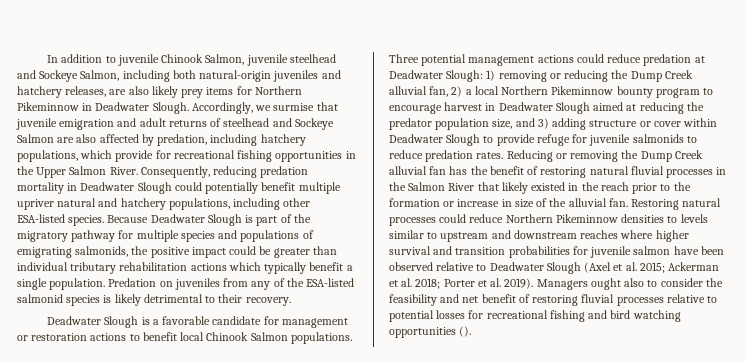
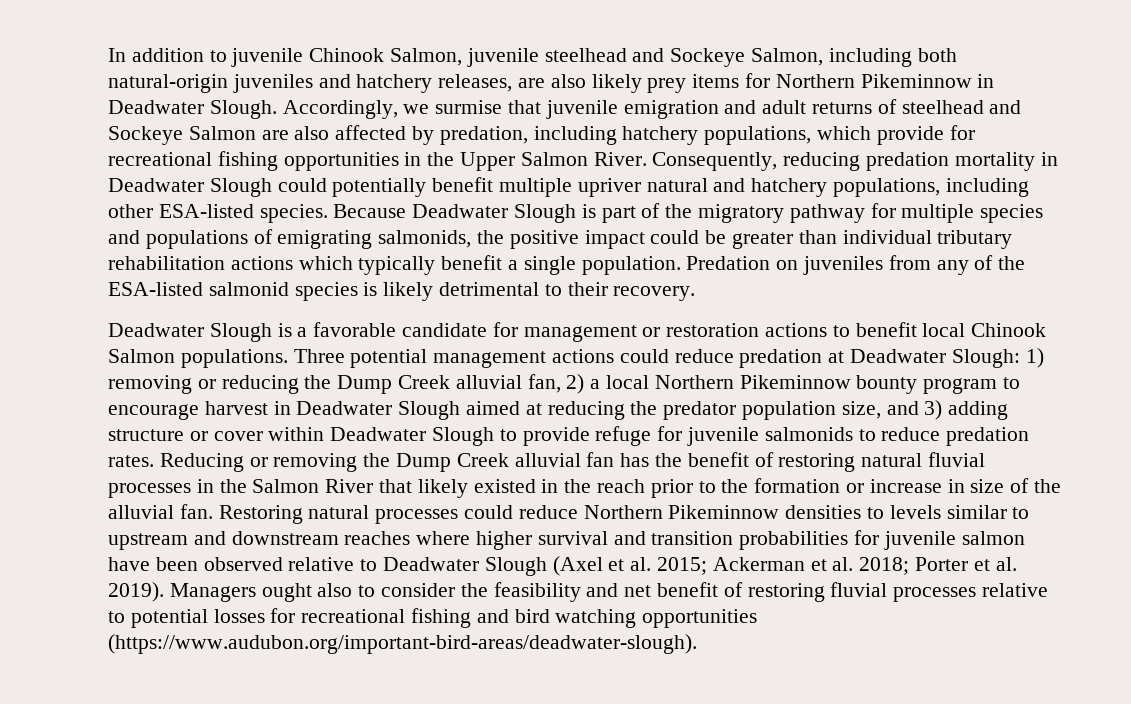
- Managers ought also to consider the feasibility and net benefit of restoring fluvial processes relative to potential losses for recreational fishing and bird watching opportunities ().
+ Managers ought also to consider the feasibility and net benefit of restoring fluvial processes relative to potential losses for recreational fishing and bird watching opportunities (https://www.audubon.org/important-bird-areas/deadwater-slough).

